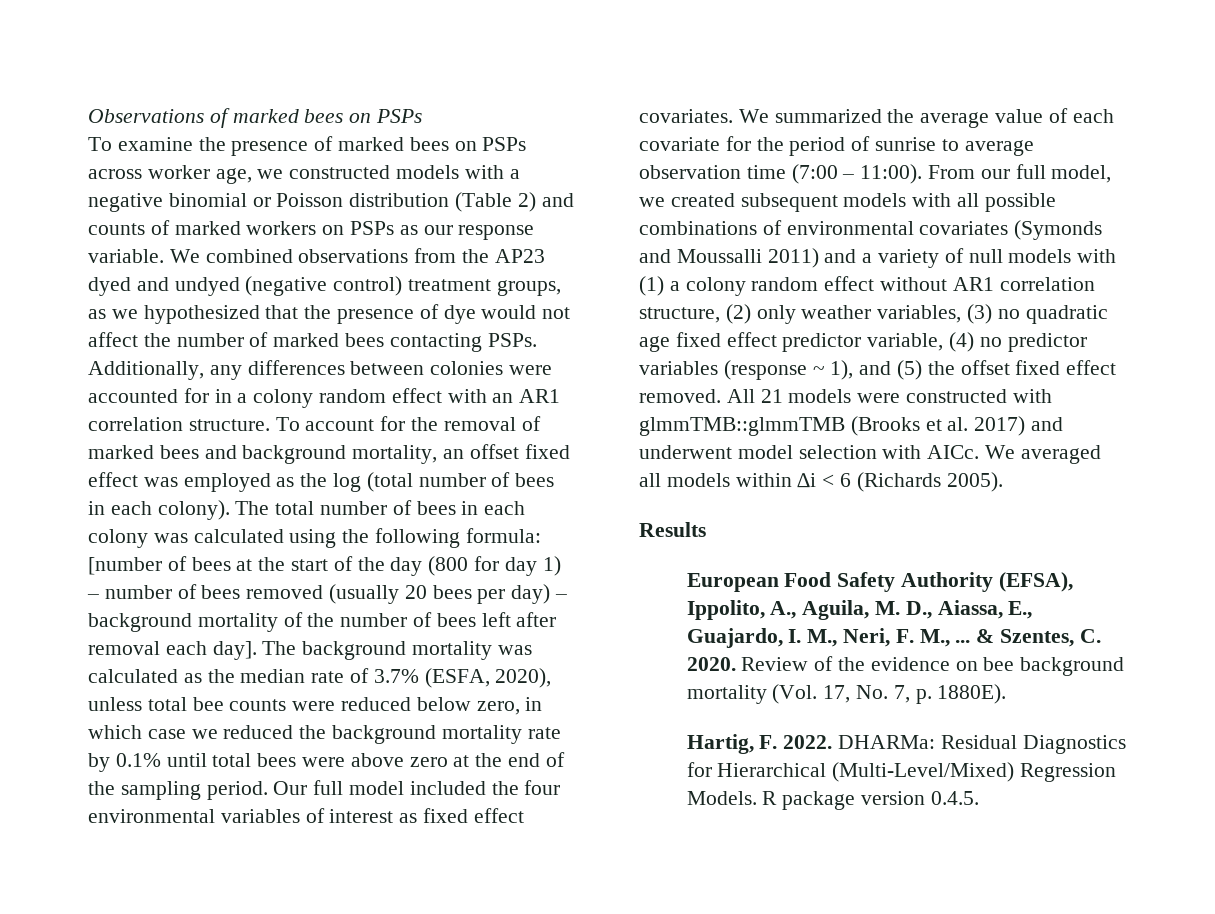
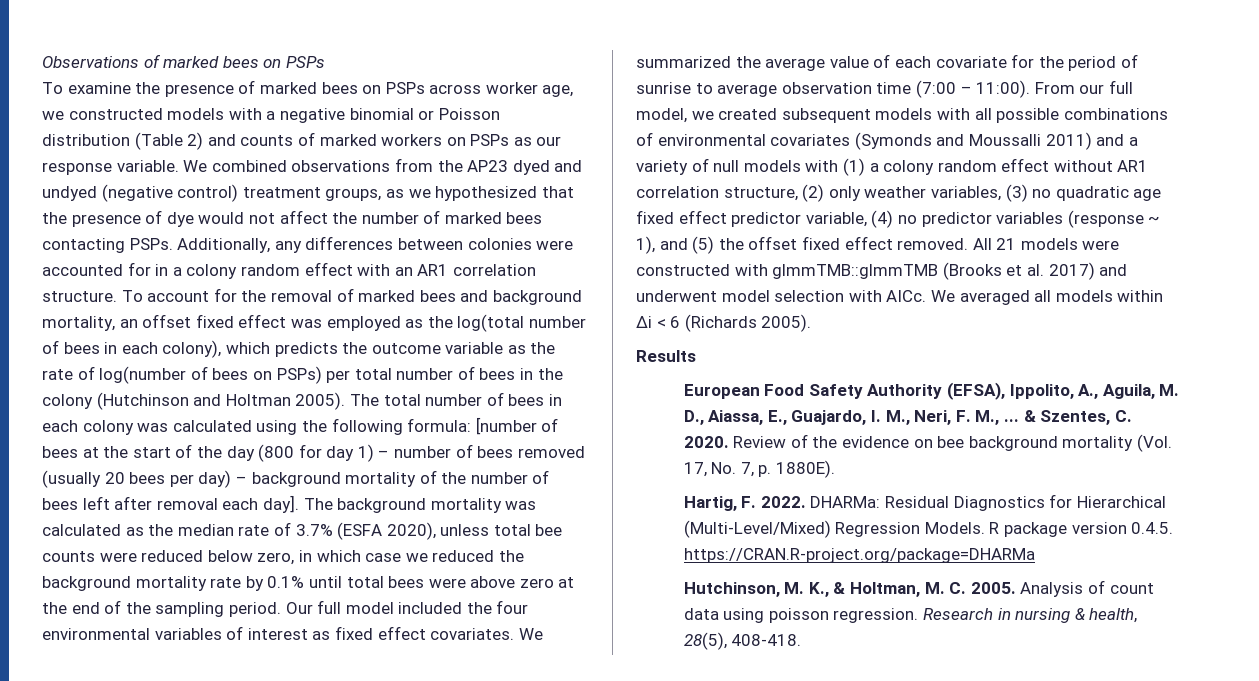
- To account for the removal of marked bees and background mortality, an offset fixed effect was employed as the log (total number of bees in each colony).
+ To account for the removal of marked bees and background mortality, an offset fixed effect was employed as the log(total number of bees in each colony), which predicts the outcome variable as the rate of log(number of bees on PSPs) per total number of bees in the colony (Hutchinson and Holtman 2005).
- The background mortality was calculated as the median rate of 3.7% (ESFA, 2020), unless total bee counts were reduced below zero, in which case we reduced the background mortality rate by 0.1% until total bees were above zero at the end of the sampling period.
+ The background mortality was calculated as the median rate of 3.7% (ESFA 2020), unless total bee counts were reduced below zero, in which case we reduced the background mortality rate by 0.1% until total bees were above zero at the end of the sampling period.
- R package version 0.4.5.
+ R package version 0.4.5. https://CRAN.R-project.org/package=DHARMa
+ Hutchinson, M. K., & Holtman, M. C. 2005. Analysis of count data using poisson regression. Research in nursing & health, 28(5), 408-418.

